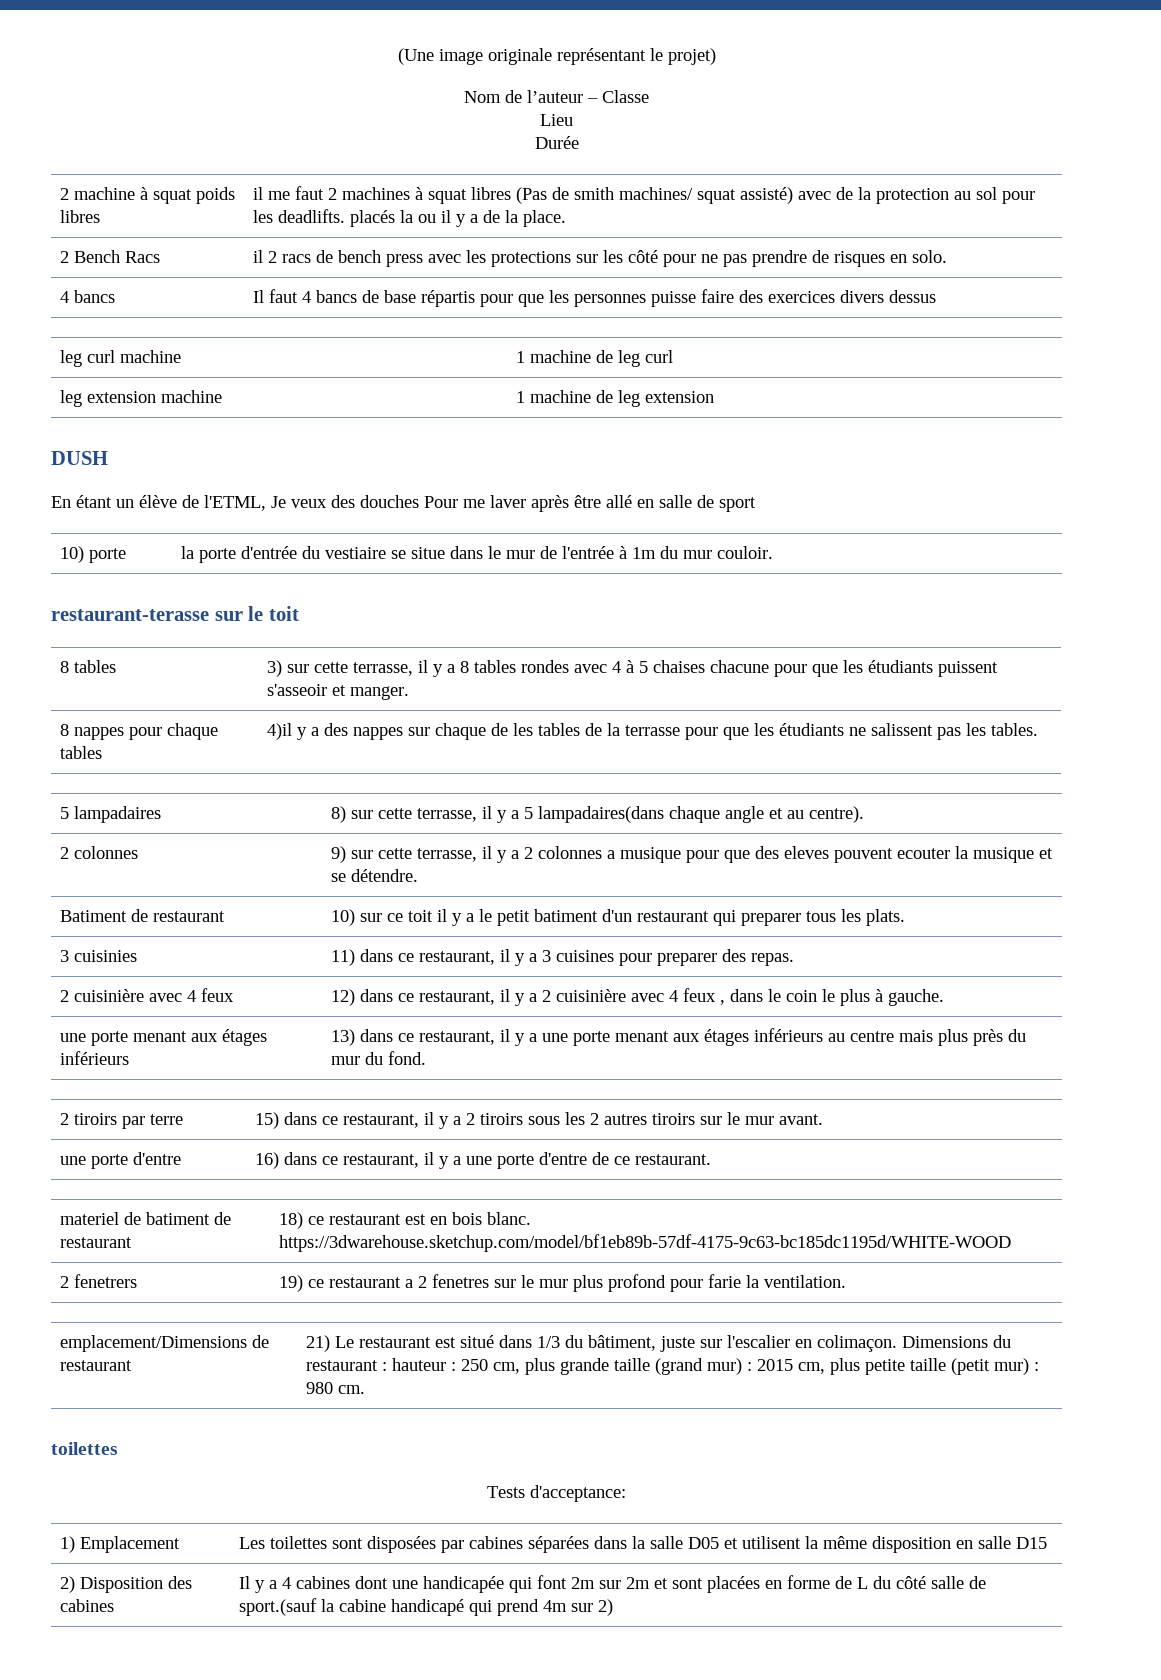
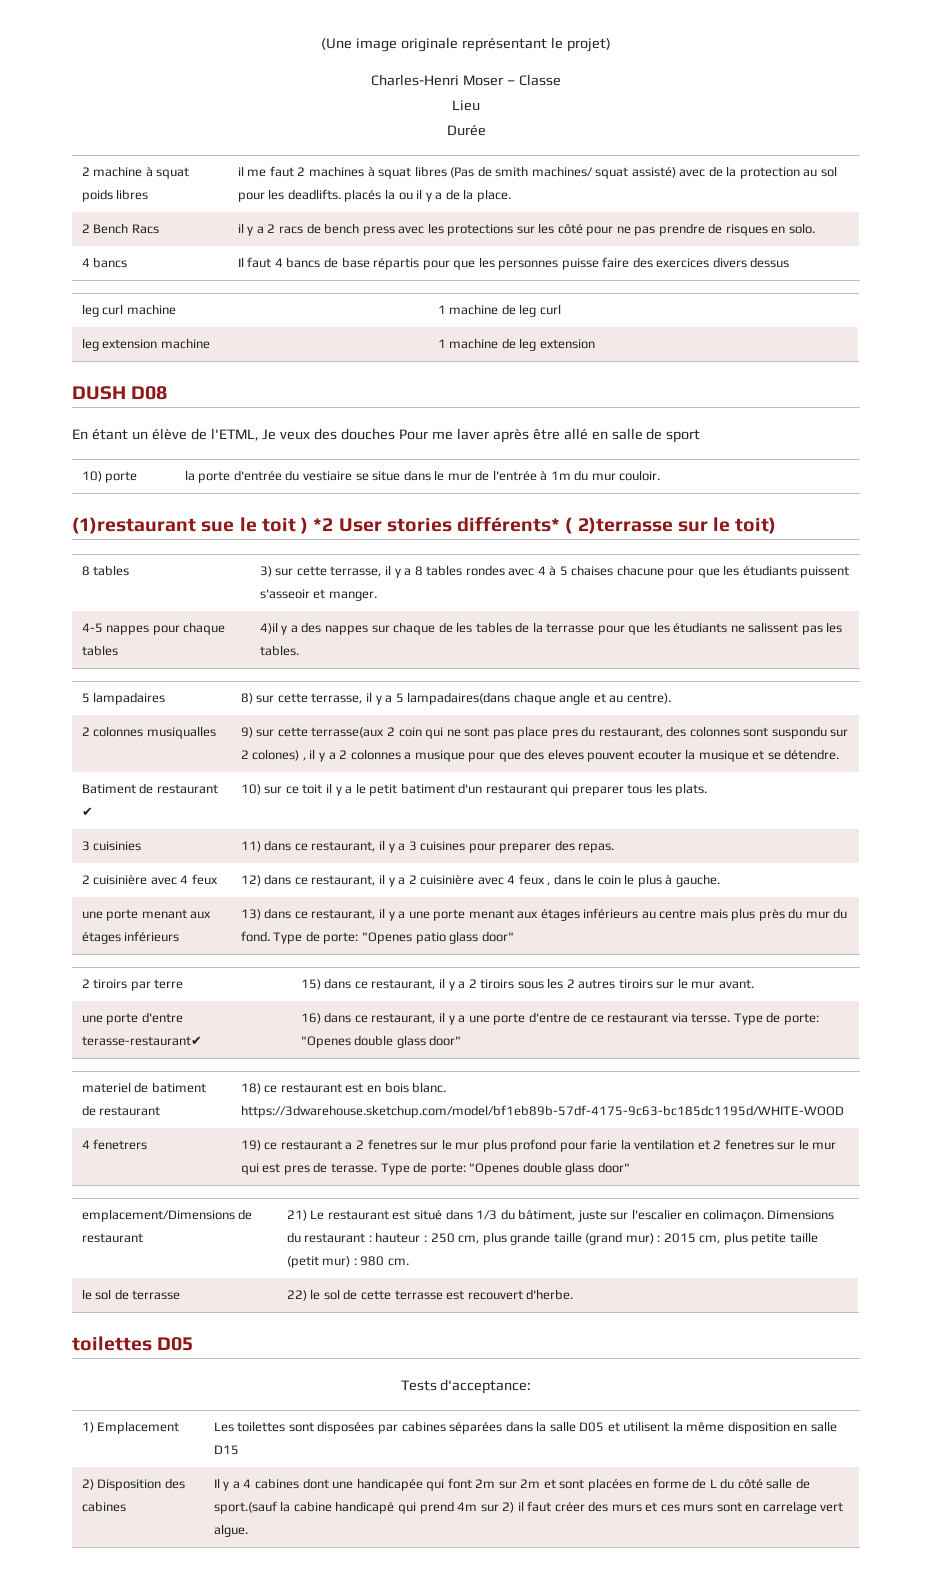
- Nom de l’auteur – Classe
+ Charles-Henri Moser – Classe
- 2 Bench Racs | il 2 racs de bench press avec les protections sur les côté pour ne pas prendre de risques en solo.
+ 2 Bench Racs | il y a 2 racs de bench press avec les protections sur les côté pour ne pas prendre de risques en solo.
- DUSH
+ DUSH D08
- restaurant-terasse sur le toit
+ (1)restaurant sue le toit ) *2 User stories différents* ( 2)terrasse sur le toit)
- 8 nappes pour chaque tables | 4)il y a des nappes sur chaque de les tables de la terrasse pour que les étudiants ne salissent pas les tables.
+ 4-5 nappes pour chaque tables | 4)il y a des nappes sur chaque de les tables de la terrasse pour que les étudiants ne salissent pas les tables.
  5 lampadaires | 8) sur cette terrasse, il y a 5 lampadaires(dans chaque angle et au centre).
- 2 colonnes
+ 2 colonnes musiqualles
- 9) sur cette terrasse, il y a 2 colonnes a musique pour que des eleves pouvent ecouter la musique et se détendre.
+ 9) sur cette terrasse(aux 2 coin qui ne sont pas place pres du restaurant, des colonnes sont suspondu sur 2 colones) , il y a 2 colonnes a musique pour que des eleves pouvent ecouter la musique et se détendre.
- Batiment de restaurant | 10) sur ce toit il y a le petit batiment d'un restaurant qui preparer tous les plats.
+ Batiment de restaurant ✔ | 10) sur ce toit il y a le petit batiment d'un restaurant qui preparer tous les plats.
- une porte menant aux étages inférieurs | 13) dans ce restaurant, il y a une porte menant aux étages inférieurs au centre mais plus près du mur du fond.
+ une porte menant aux étages inférieurs | 13) dans ce restaurant, il y a une porte menant aux étages inférieurs au centre mais plus près du mur du fond. Type de porte: "Openes patio glass door"
- une porte d'entre | 16) dans ce restaurant, il y a une porte d'entre de ce restaurant.
+ une porte d'entre terasse-restaurant✔ | 16) dans ce restaurant, il y a une porte d'entre de ce restaurant via tersse. Type de porte: "Openes double glass door"
- 2 fenetrers | 19) ce restaurant a 2 fenetres sur le mur plus profond pour farie la ventilation.
+ 4 fenetrers | 19) ce restaurant a 2 fenetres sur le mur plus profond pour farie la ventilation et 2 fenetres sur le mur qui est pres de terasse. Type de porte: "Openes double glass door"
  Dimensions du restaurant : hauteur : 250 cm, plus grande taille (grand mur) : 2015 cm, plus petite taille (petit mur) : 980 cm.
- toilettes
+ le sol de terrasse | 22) le sol de cette terrasse est recouvert d'herbe.
+ toilettes D05
- Il y a 4 cabines dont une handicapée qui font 2m sur 2m et sont placées en forme de L du côté salle de sport.(sauf la cabine handicapé qui prend 4m sur 2)
+ Il y a 4 cabines dont une handicapée qui font 2m sur 2m et sont placées en forme de L du côté salle de sport.(sauf la cabine handicapé qui prend 4m sur 2) il faut créer des murs et ces murs sont en carrelage vert algue.

